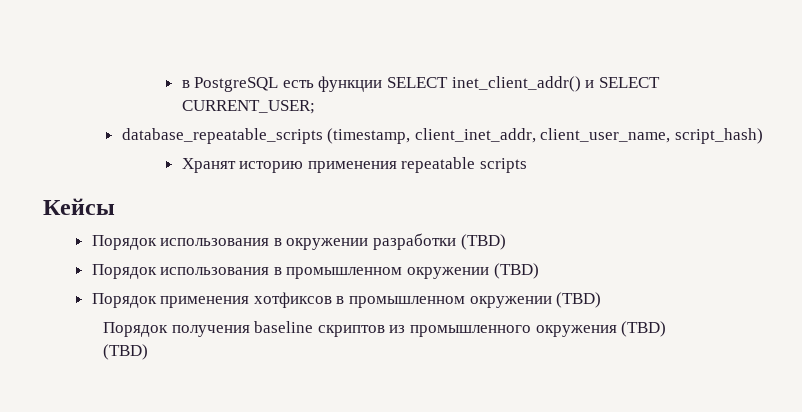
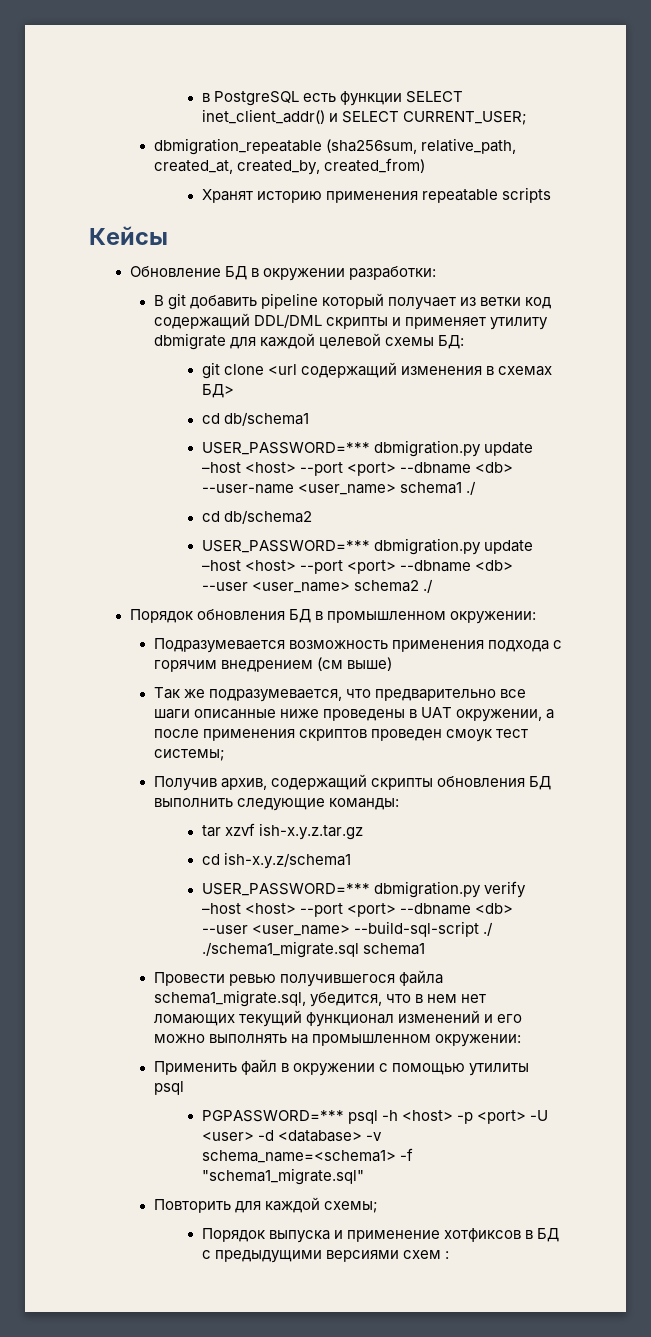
- database_repeatable_scripts (timestamp, client_inet_addr, client_user_name, script_hash)
+ dbmigration_repeatable (sha256sum, relative_path, created_at, created_by, created_from)
- Порядок использования в окружении разработки (TBD)
- Порядок использования в промышленном окружении (TBD)
- Порядок применения хотфиксов в промышленном окружении (TBD)
- Порядок получения baseline скриптов из промышленного окружения (TBD)
- (TBD)
+ Обновление БД в окружении разработки:
+ В git добавить pipeline который получает из ветки код содержащий DDL/DML скрипты и применяет утилиту dbmigrate для каждой целевой схемы БД:
+ git clone <url содержащий изменения в схемах БД>
+ cd db/schema1
+ USER_PASSWORD=*** dbmigration.py update –host <host> --port <port> --dbname <db> --user-name <user_name> schema1 ./
+ cd db/schema2
+ USER_PASSWORD=*** dbmigration.py update –host <host> --port <port> --dbname <db> --user <user_name> schema2 ./
+ Порядок обновления БД в промышленном окружении:
+ Подразумевается возможность применения подхода с горячим внедрением (см выше)
+ Так же подразумевается, что предварительно все шаги описанные ниже проведены в UAT окружении, а после применения скриптов проведен смоук тест системы;
+ Получив архив, содержащий скрипты обновления БД выполнить следующие команды:
+ tar xzvf ish-x.y.z.tar.gz
+ cd ish-x.y.z/schema1
+ USER_PASSWORD=*** dbmigration.py verify –host <host> --port <port> --dbname <db> --user <user_name> --build-sql-script ./ ./schema1_migrate.sql schema1
+ Провести ревью получившегося файла schema1_migrate.sql, убедится, что в нем нет ломающих текущий функционал изменений и его можно выполнять на промышленном окружении:
+ Применить файл в окружении с помощью утилиты psql
+ PGPASSWORD=*** psql -h <host> -p <port> -U <user> -d <database> -v schema_name=<schema1> -f "schema1_migrate.sql"
+ Повторить для каждой схемы;
+ Порядок выпуска и применение хотфиксов в БД с предыдущими версиями схем :

